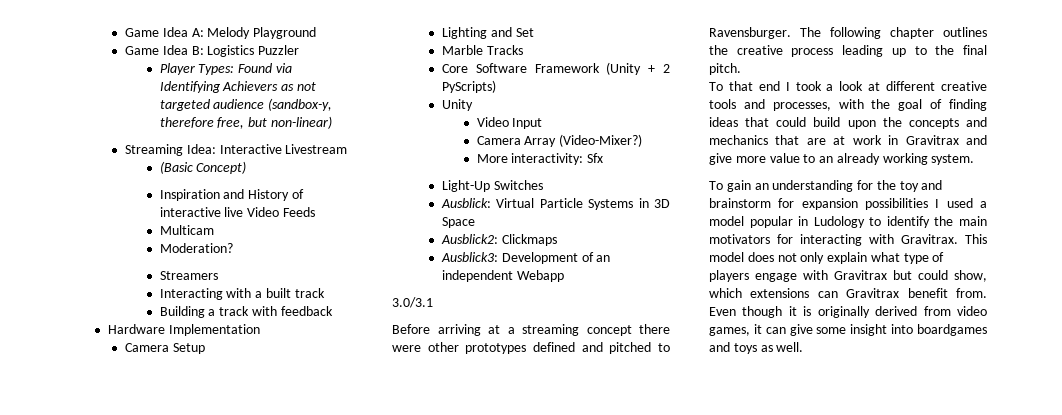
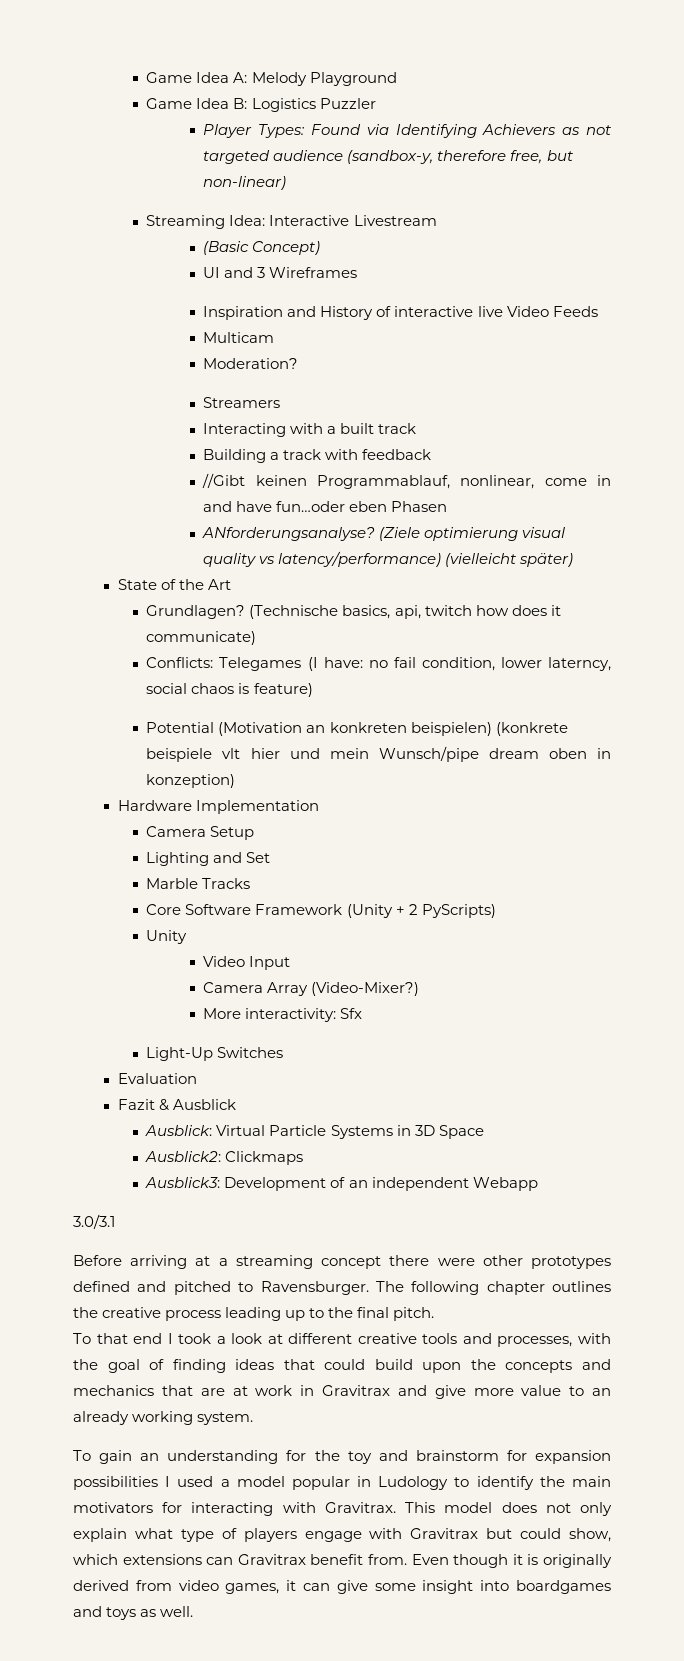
+ UI and 3 Wireframes
+ //Gibt keinen Programmablauf, nonlinear, come in and have fun…oder eben Phasen
+ ANforderungsanalyse? (Ziele optimierung visual quality vs latency/performance) (vielleicht später)
+ State of the Art
+ Grundlagen? (Technische basics, api, twitch how does it communicate)
+ Conflicts: Telegames (I have: no fail condition, lower laterncy, social chaos is feature)
+ Potential (Motivation an konkreten beispielen) (konkrete beispiele vlt hier und mein Wunsch/pipe dream oben in konzeption)
+ Evaluation
+ Fazit & Ausblick

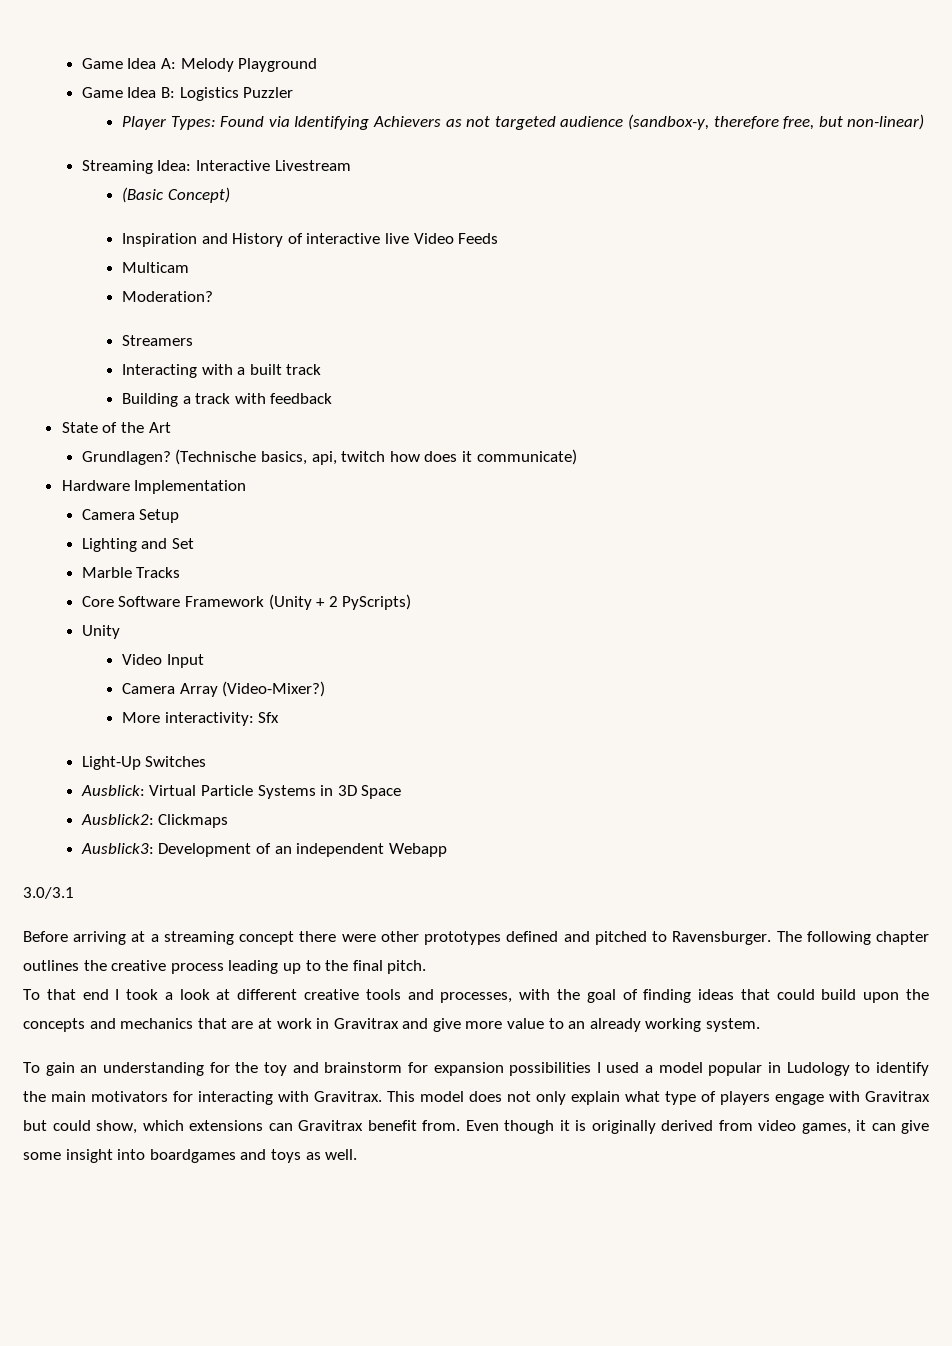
- UI and 3 Wireframes
- //Gibt keinen Programmablauf, nonlinear, come in and have fun…oder eben Phasen
- ANforderungsanalyse? (Ziele optimierung visual quality vs latency/performance) (vielleicht später)
- Conflicts: Telegames (I have: no fail condition, lower laterncy, social chaos is feature)
- Potential (Motivation an konkreten beispielen) (konkrete beispiele vlt hier und mein Wunsch/pipe dream oben in konzeption)
- Evaluation
- Fazit & Ausblick

